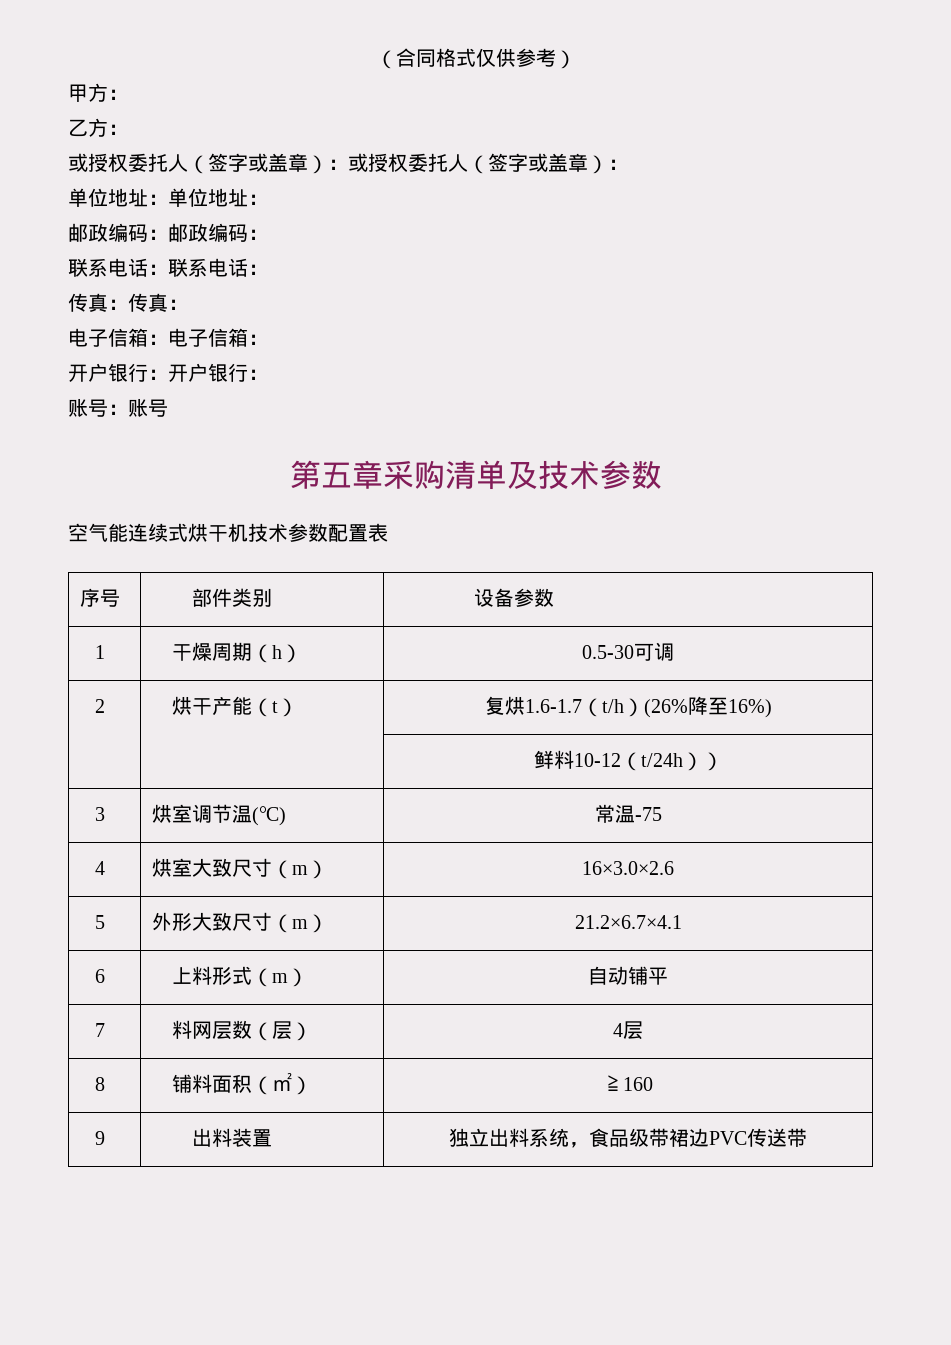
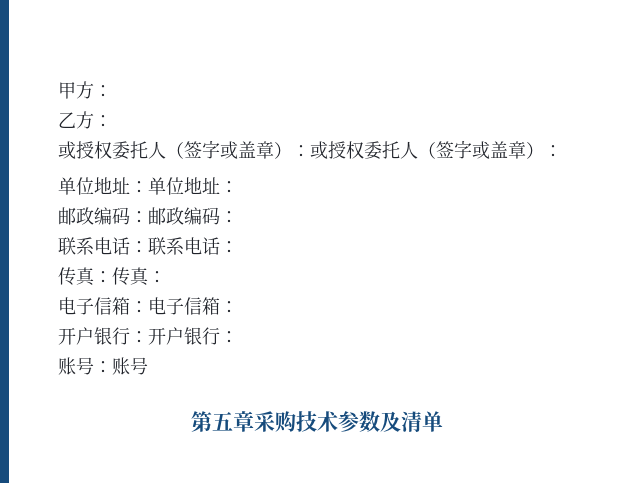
- （合同格式仅供参考）
- 第五章采购清单及技术参数
- 空气能连续式烘干机技术参数配置表
- 序号 | 部件类别 | 设备参数
- 1 | 干燥周期（h） | 0.5-30可调
- 2 | 烘干产能（t） | 复烘1.6-1.7（t/h）(26%降至16%)
- | | 鲜料10-12（t/24h））
- 3 | 烘室调节温(℃) | 常温-75
- 4 | 烘室大致尺寸（m） | 16×3.0×2.6
- 5 | 外形大致尺寸（m） | 21.2×6.7×4.1
- 6 | 上料形式（m） | 自动铺平
- 7 | 料网层数（层） | 4层
- 8 | 铺料面积（㎡） | ≧160
- 9 | 出料装置 | 独立出料系统，食品级带裙边PVC传送带
+ 第五章采购技术参数及清单

